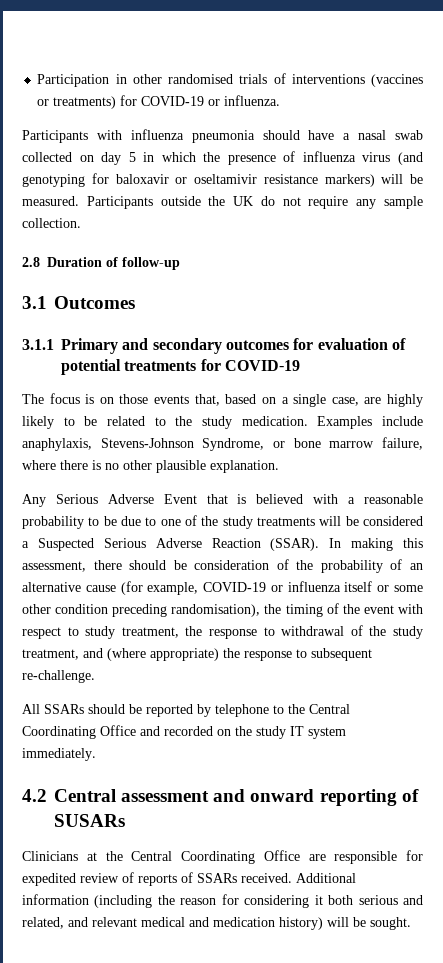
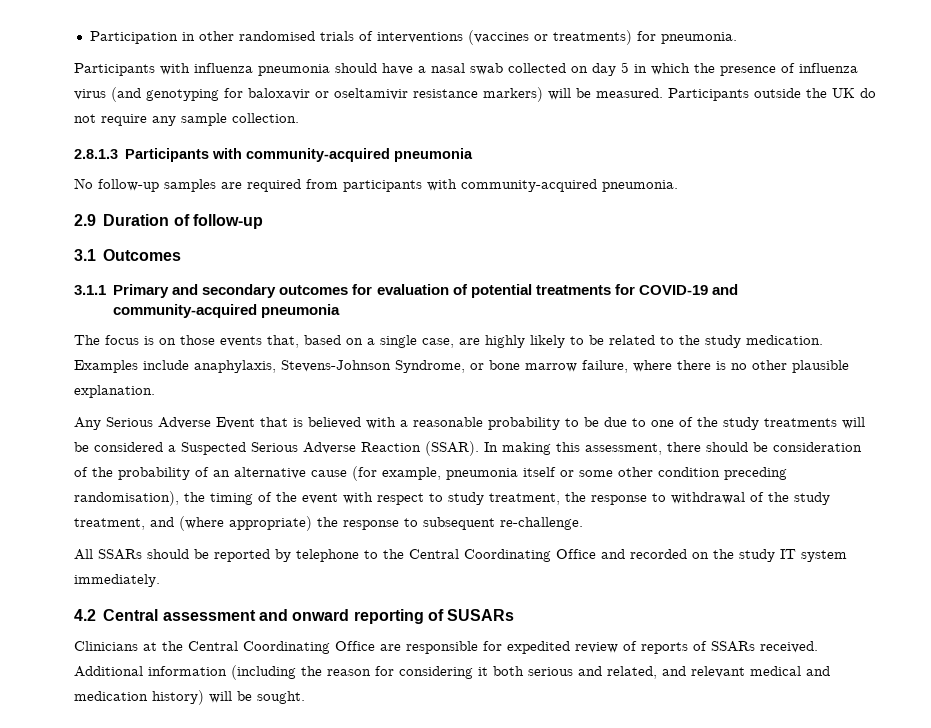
- Participation in other randomised trials of interventions (vaccines or treatments) for COVID-19 or influenza.
+ Participation in other randomised trials of interventions (vaccines or treatments) for pneumonia.
- 2.8 Duration of follow-up
+ 2.8.1.3 Participants with community-acquired pneumonia
+ No follow-up samples are required from participants with community-acquired pneumonia.
+ 2.9 Duration of follow-up
- 3.1.1 Primary and secondary outcomes for evaluation of potential treatments for COVID-19
+ 3.1.1 Primary and secondary outcomes for evaluation of potential treatments for COVID-19 and community-acquired pneumonia
- In making this assessment, there should be consideration of the probability of an alternative cause (for example, COVID-19 or influenza itself or some other condition preceding randomisation), the timing of the event with respect to study treatment, the response to withdrawal of the study treatment, and (where appropriate) the response to subsequent re-challenge.
+ In making this assessment, there should be consideration of the probability of an alternative cause (for example, pneumonia itself or some other condition preceding randomisation), the timing of the event with respect to study treatment, the response to withdrawal of the study treatment, and (where appropriate) the response to subsequent re-challenge.

